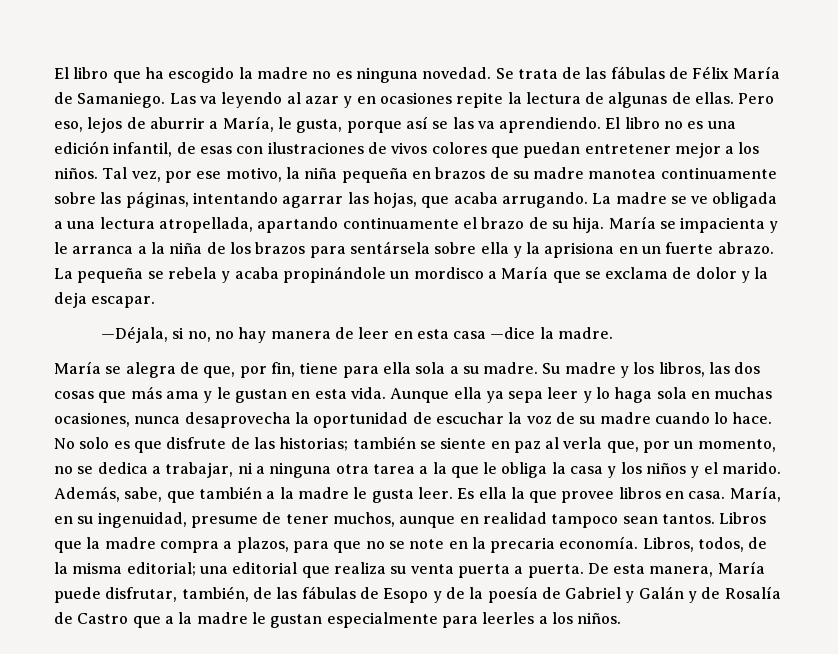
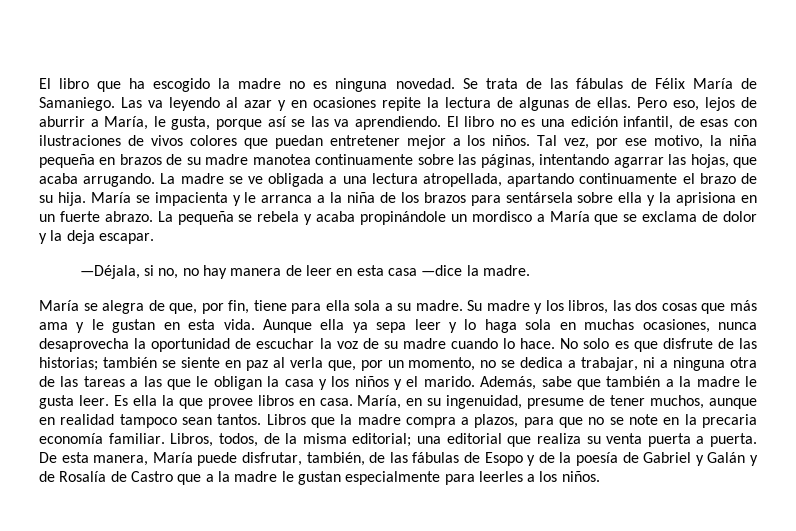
- No solo es que disfrute de las historias; también se siente en paz al verla que, por un momento, no se dedica a trabajar, ni a ninguna otra tarea a la que le obliga la casa y los niños y el marido.
+ No solo es que disfrute de las historias; también se siente en paz al verla que, por un momento, no se dedica a trabajar, ni a ninguna otra de las tareas a las que le obligan la casa y los niños y el marido.
- Además, sabe, que también a la madre le gusta leer.
+ Además, sabe que también a la madre le gusta leer.
- Libros que la madre compra a plazos, para que no se note en la precaria economía.
+ Libros que la madre compra a plazos, para que no se note en la precaria economía familiar.

